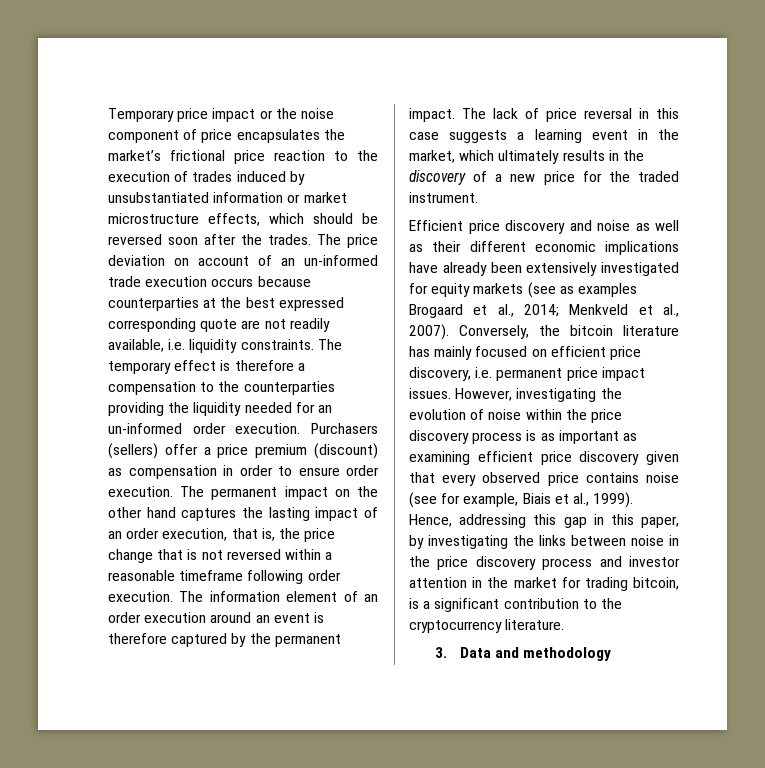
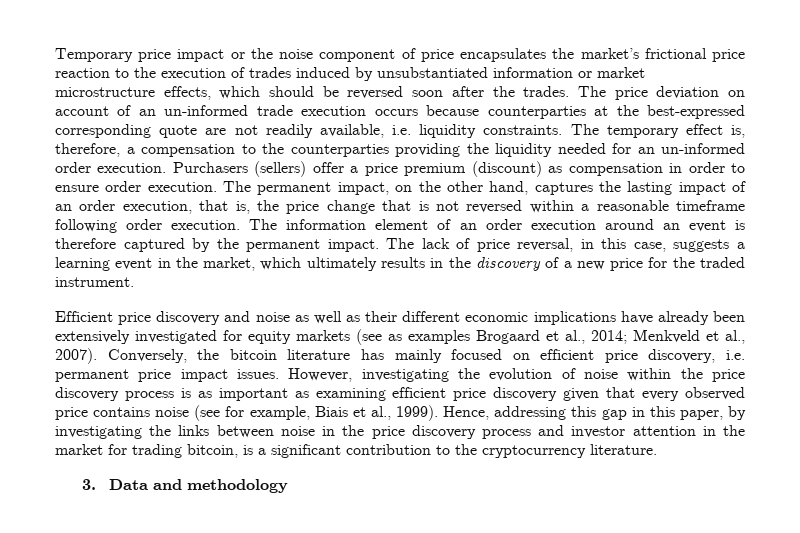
- The price deviation on account of an un-informed trade execution occurs because counterparties at the best expressed corresponding quote are not readily available, i.e. liquidity constraints.
+ The price deviation on account of an un-informed trade execution occurs because counterparties at the best-expressed corresponding quote are not readily available, i.e. liquidity constraints.
- The temporary effect is therefore a compensation to the counterparties providing the liquidity needed for an un-informed order execution.
+ The temporary effect is, therefore, a compensation to the counterparties providing the liquidity needed for an un-informed order execution.
- The permanent impact on the other hand captures the lasting impact of an order execution, that is, the price change that is not reversed within a reasonable timeframe following order execution.
+ The permanent impact, on the other hand, captures the lasting impact of an order execution, that is, the price change that is not reversed within a reasonable timeframe following order execution.
- The lack of price reversal in this case suggests a learning event in the market, which ultimately results in the discovery of a new price for the traded instrument.
+ The lack of price reversal, in this case, suggests a learning event in the market, which ultimately results in the discovery of a new price for the traded instrument.

